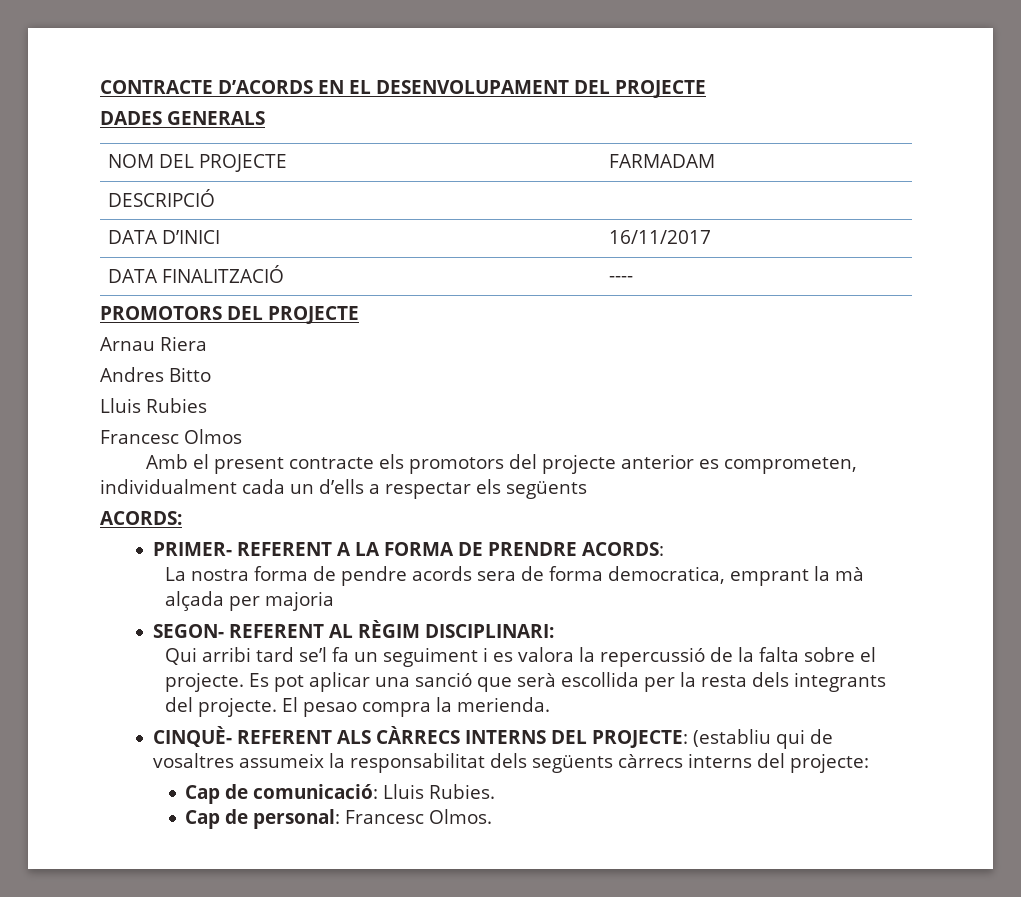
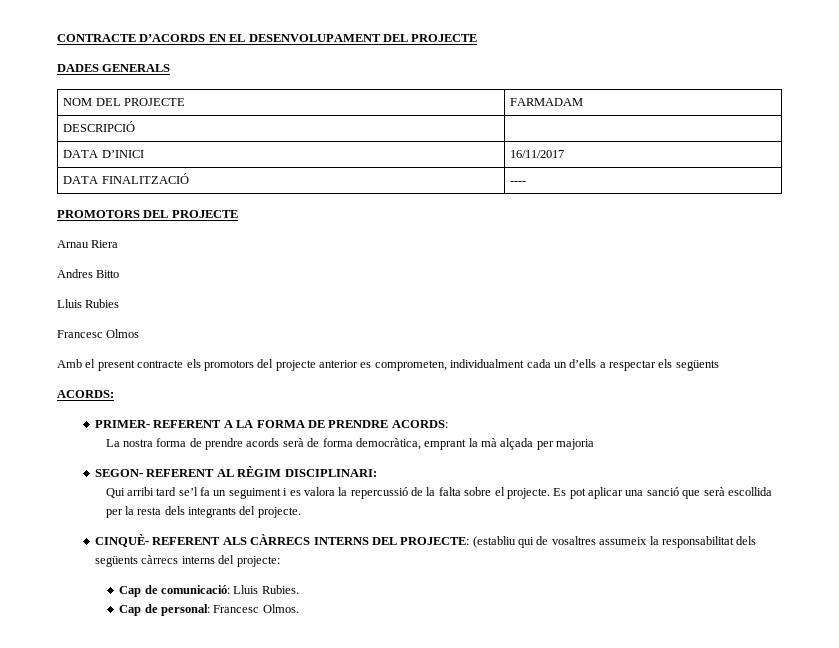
- La nostra forma de pendre acords sera de forma democratica, emprant la mà alçada per majoria
+ La nostra forma de prendre acords serà de forma democràtica, emprant la mà alçada per majoria
- El pesao compra la merienda.

